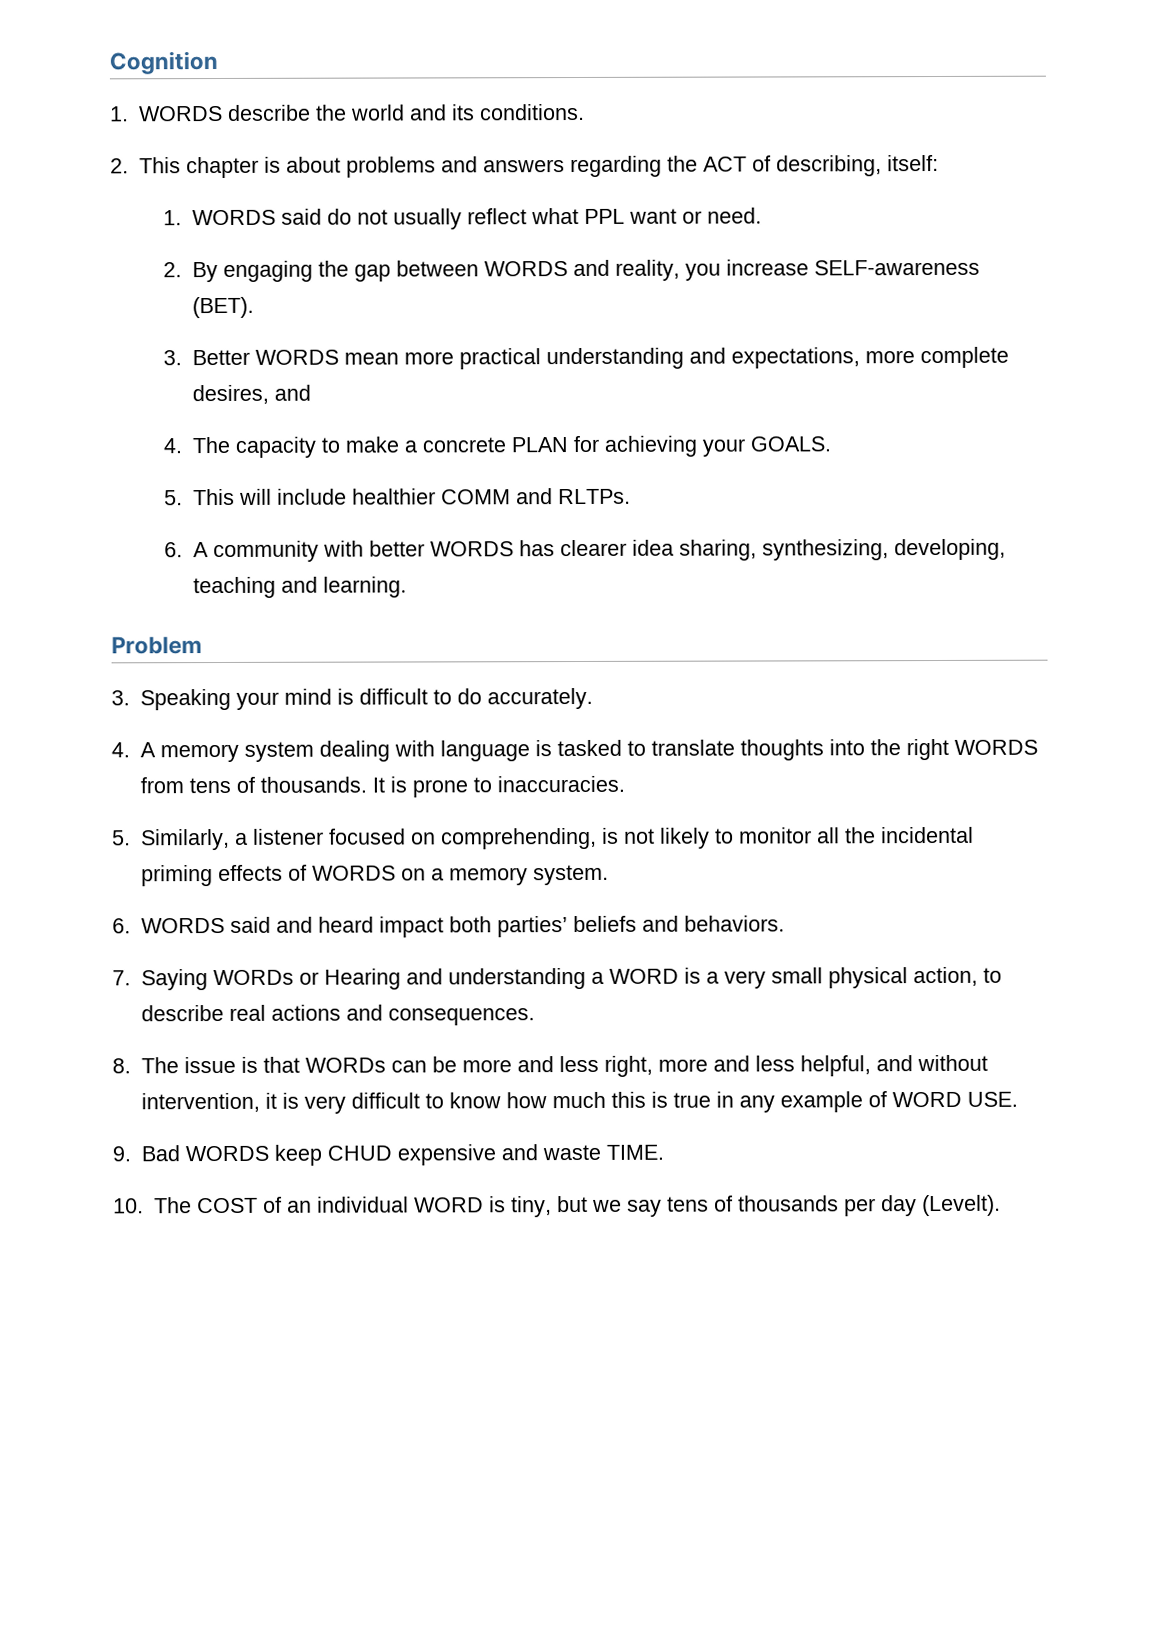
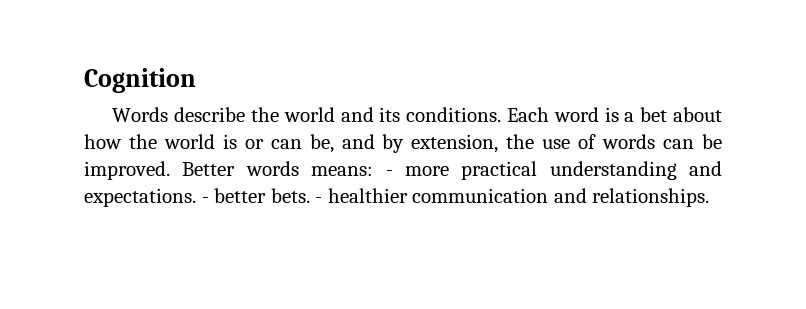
- 1. WORDS describe the world and its conditions.
- 2. This chapter is about problems and answers regarding the ACT of describing, itself:
- 1. WORDS said do not usually reflect what PPL want or need.
- 2. By engaging the gap between WORDS and reality, you increase SELF-awareness (BET).
- 3. Better WORDS mean more practical understanding and expectations, more complete desires, and
- 4. The capacity to make a concrete PLAN for achieving your GOALS.
- 5. This will include healthier COMM and RLTPs.
- 6. A community with better WORDS has clearer idea sharing, synthesizing, developing, teaching and learning.
- Problem
- 3. Speaking your mind is difficult to do accurately.
- 4. A memory system dealing with language is tasked to translate thoughts into the right WORDS from tens of thousands. It is prone to inaccuracies.
- 5. Similarly, a listener focused on comprehending, is not likely to monitor all the incidental priming effects of WORDS on a memory system.
- 6. WORDS said and heard impact both parties’ beliefs and behaviors.
- 7. Saying WORDs or Hearing and understanding a WORD is a very small physical action, to describe real actions and consequences.
- 8. The issue is that WORDs can be more and less right, more and less helpful, and without intervention, it is very difficult to know how much this is true in any example of WORD USE.
- 9. Bad WORDS keep CHUD expensive and waste TIME.
- 10. The COST of an individual WORD is tiny, but we say tens of thousands per day (Levelt).
+ Words describe the world and its conditions. Each word is a bet about how the world is or can be, and by extension, the use of words can be improved. Better words means: - more practical understanding and expectations. - better bets. - healthier communication and relationships.

